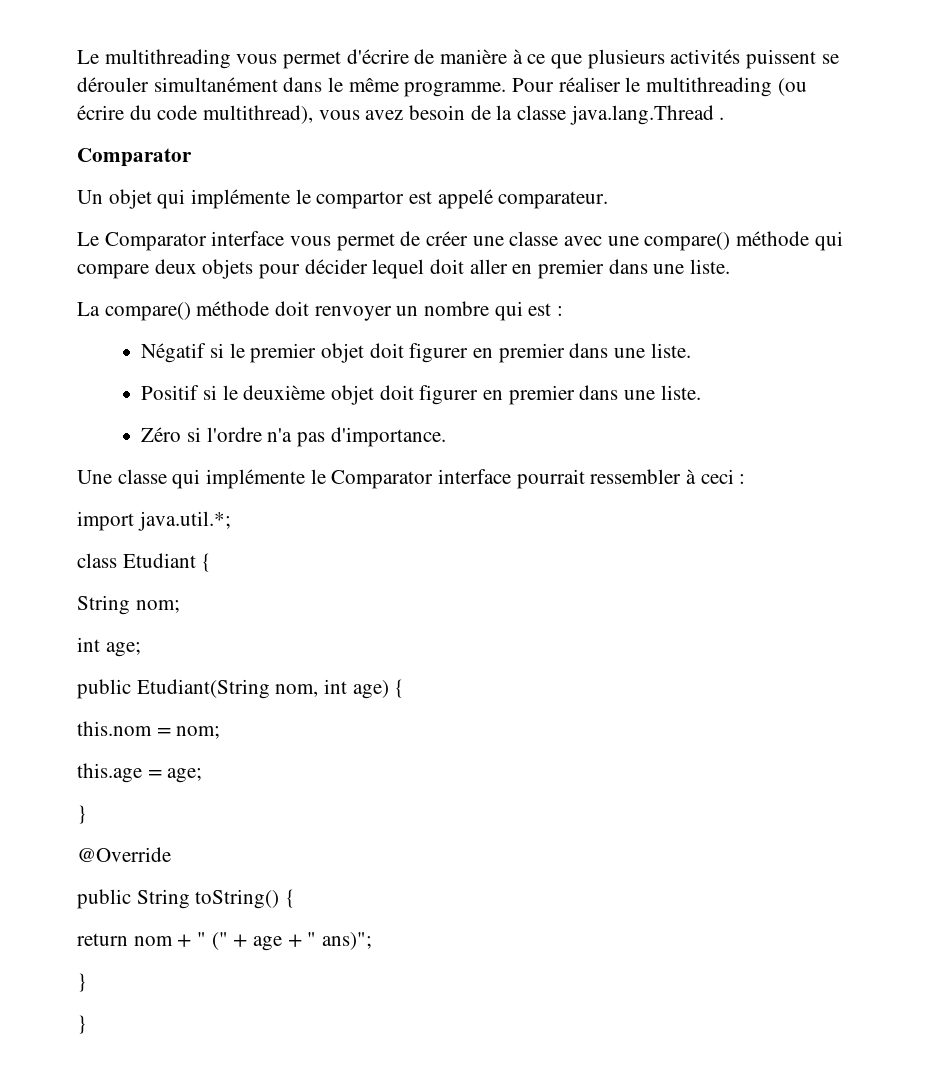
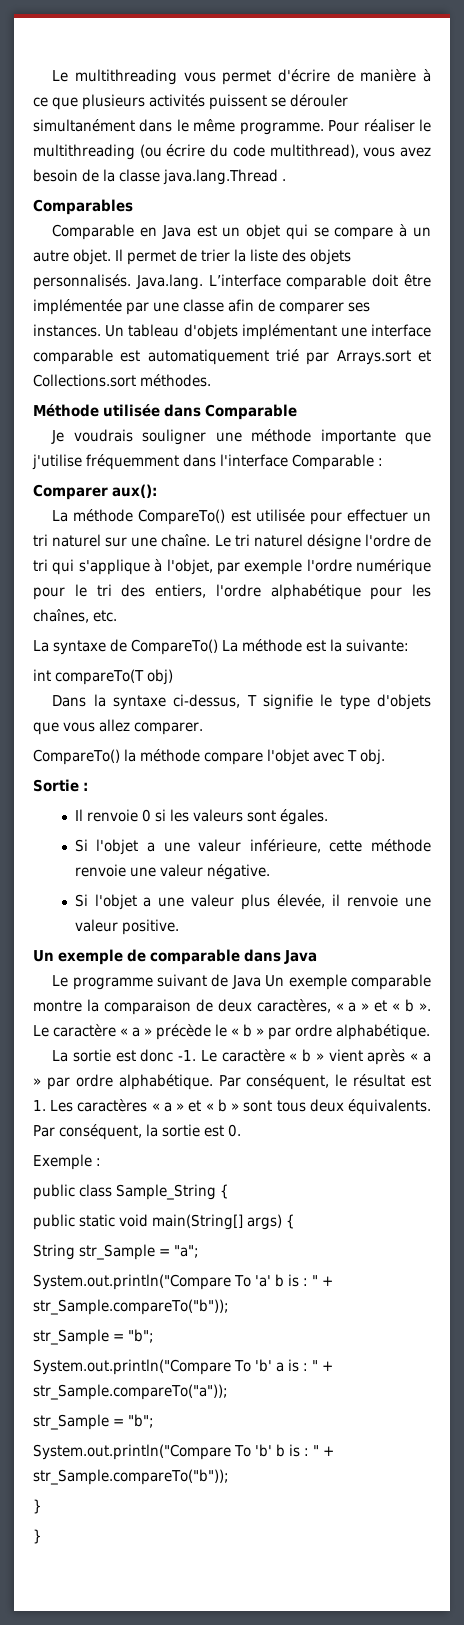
  Pour réaliser le multithreading (ou écrire du code multithread), vous avez besoin de la classe java.lang.Thread .
- Comparator
- Un objet qui implémente le compartor est appelé comparateur.
- Le Comparator interface vous permet de créer une classe avec une compare() méthode qui compare deux objets pour décider lequel doit aller en premier dans une liste.
- La compare() méthode doit renvoyer un nombre qui est :
- Négatif si le premier objet doit figurer en premier dans une liste.
- Positif si le deuxième objet doit figurer en premier dans une liste.
- Zéro si l'ordre n'a pas d'importance.
- Une classe qui implémente le Comparator interface pourrait ressembler à ceci :
- import java.util.*;
- class Etudiant {
- String nom;
- int age;
- public Etudiant(String nom, int age) {
- this.nom = nom;
- this.age = age;
- }
- @Override
- public String toString() {
- return nom + " (" + age + " ans)";
+ Comparables
+ Comparable en Java est un objet qui se compare à un autre objet. Il permet de trier la liste des objets personnalisés. Java.lang. L’interface comparable doit être implémentée par une classe afin de comparer ses instances. Un tableau d'objets implémentant une interface comparable est automatiquement trié par Arrays.sort et Collections.sort méthodes.
+ Méthode utilisée dans Comparable
+ Je voudrais souligner une méthode importante que j'utilise fréquemment dans l'interface Comparable :
+ Comparer aux():
+ La méthode CompareTo() est utilisée pour effectuer un tri naturel sur une chaîne. Le tri naturel désigne l'ordre de tri qui s'applique à l'objet, par exemple l'ordre numérique pour le tri des entiers, l'ordre alphabétique pour les chaînes, etc.
+ La syntaxe de CompareTo() La méthode est la suivante:
+ int compareTo(T obj)
+ Dans la syntaxe ci-dessus, T signifie le type d'objets que vous allez comparer.
+ CompareTo() la méthode compare l'objet avec T obj.
+ Sortie :
+ Il renvoie 0 si les valeurs sont égales.
+ Si l'objet a une valeur inférieure, cette méthode renvoie une valeur négative.
+ Si l'objet a une valeur plus élevée, il renvoie une valeur positive.
+ Un exemple de comparable dans Java
+ Le programme suivant de Java Un exemple comparable montre la comparaison de deux caractères, « a » et « b ». Le caractère « a » précède le « b » par ordre alphabétique.
+ La sortie est donc -1. Le caractère « b » vient après « a » par ordre alphabétique. Par conséquent, le résultat est 1. Les caractères « a » et « b » sont tous deux équivalents. Par conséquent, la sortie est 0.
+ Exemple :
+ public class Sample_String {
+ public static void main(String[] args) {
+ String str_Sample = "a";
+ System.out.println("Compare To 'a' b is : " + str_Sample.compareTo("b"));
+ str_Sample = "b";
+ System.out.println("Compare To 'b' a is : " + str_Sample.compareTo("a"));
+ str_Sample = "b";
+ System.out.println("Compare To 'b' b is : " + str_Sample.compareTo("b"));

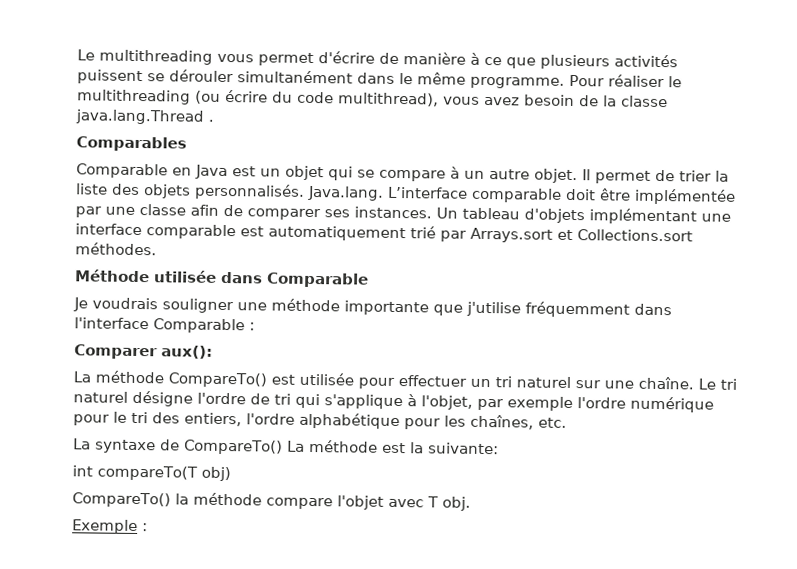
- Dans la syntaxe ci-dessus, T signifie le type d'objets que vous allez comparer.
- Sortie :
- Il renvoie 0 si les valeurs sont égales.
- Si l'objet a une valeur inférieure, cette méthode renvoie une valeur négative.
- Si l'objet a une valeur plus élevée, il renvoie une valeur positive.
- Un exemple de comparable dans Java
- Le programme suivant de Java Un exemple comparable montre la comparaison de deux caractères, « a » et « b ». Le caractère « a » précède le « b » par ordre alphabétique.
- La sortie est donc -1. Le caractère « b » vient après « a » par ordre alphabétique. Par conséquent, le résultat est 1. Les caractères « a » et « b » sont tous deux équivalents. Par conséquent, la sortie est 0.
  Exemple :
- public class Sample_String {
- public static void main(String[] args) {
- String str_Sample = "a";
- System.out.println("Compare To 'a' b is : " + str_Sample.compareTo("b"));
- str_Sample = "b";
- System.out.println("Compare To 'b' a is : " + str_Sample.compareTo("a"));
- str_Sample = "b";
- System.out.println("Compare To 'b' b is : " + str_Sample.compareTo("b"));
- }
- }

